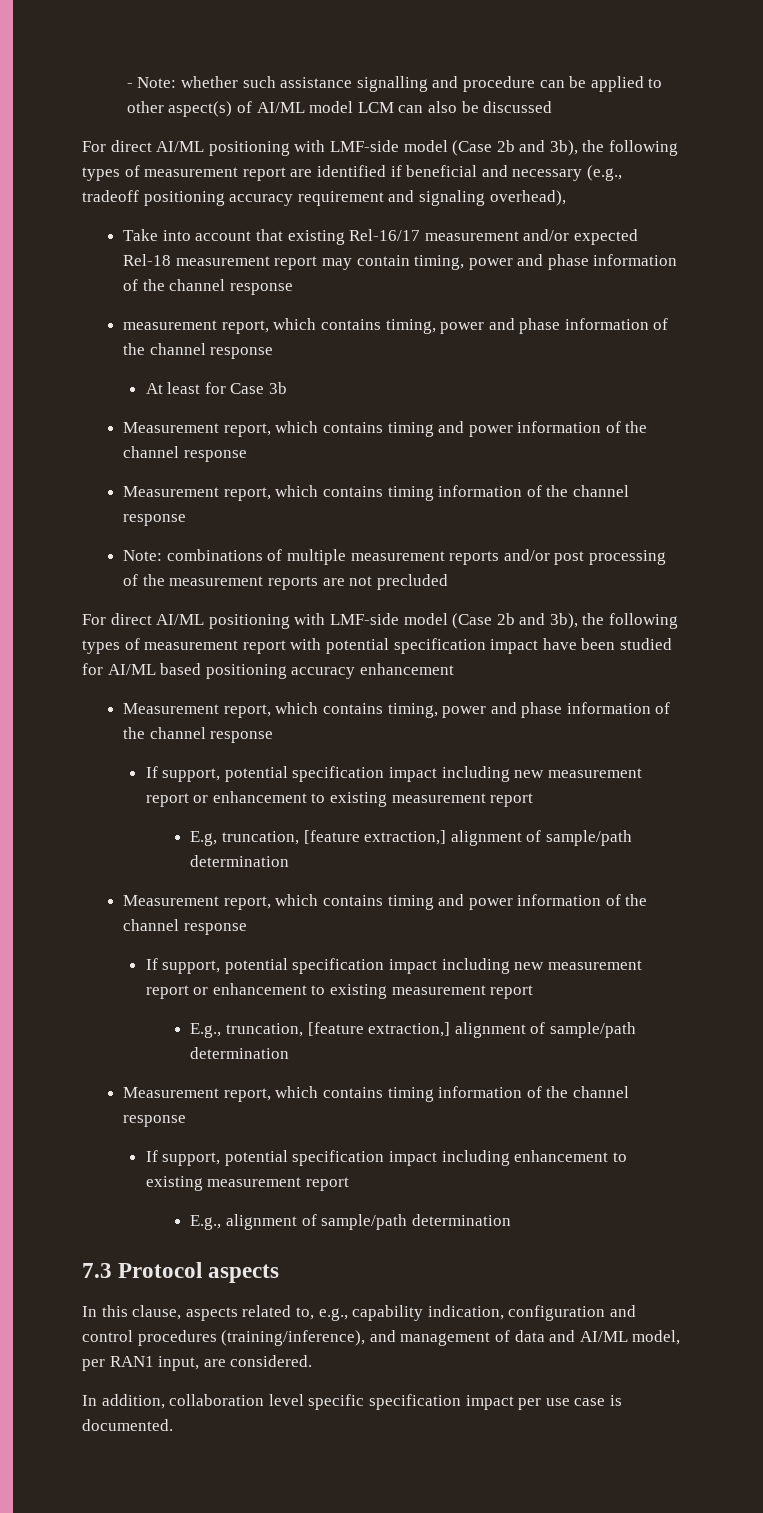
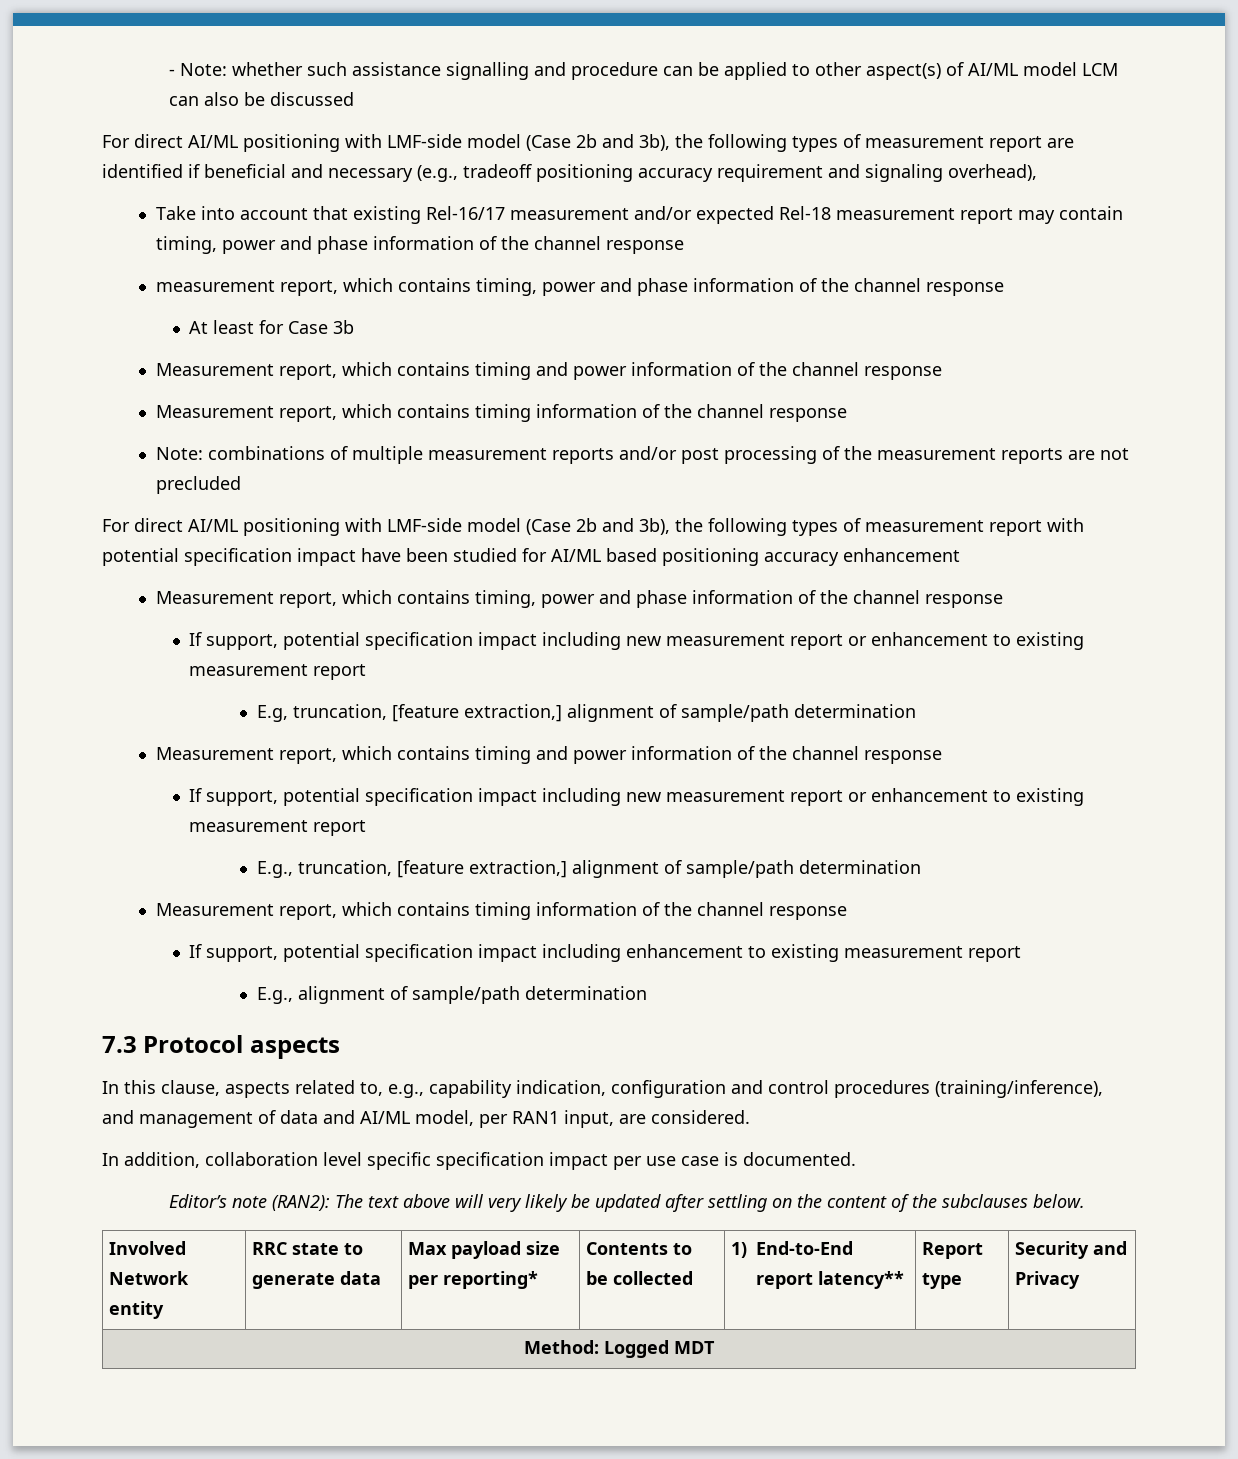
+ Editor’s note (RAN2): The text above will very likely be updated after settling on the content of the subclauses below.
+ Involved Network entity | RRC state to generate data | Max payload size per reporting* | Contents to be collected | 1) End-to-End report latency** | Report type | Security and Privacy
+ Method: Logged MDT

